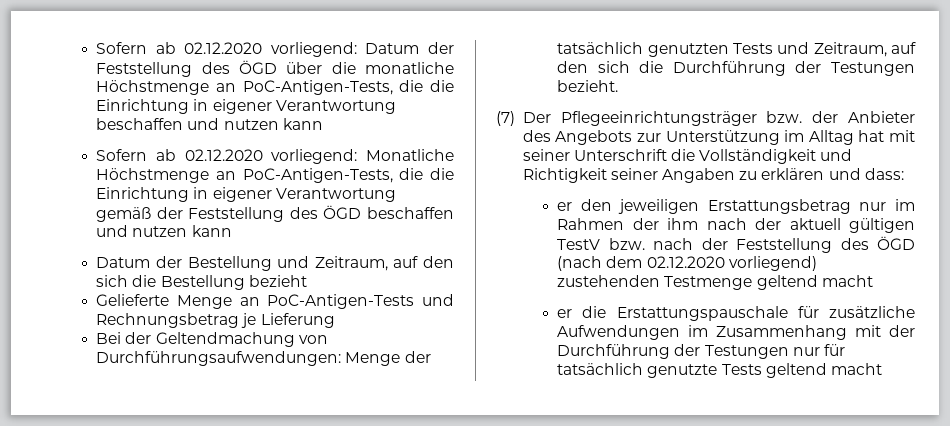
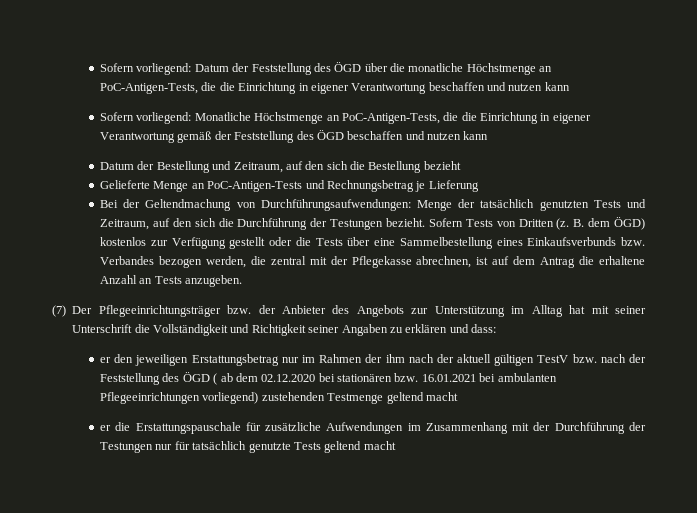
- Sofern ab 02.12.2020 vorliegend: Datum der Feststellung des ÖGD über die monatliche Höchstmenge an PoC-Antigen-Tests, die die Einrichtung in eigener Verantwortung beschaffen und nutzen kann
+ Sofern vorliegend: Datum der Feststellung des ÖGD über die monatliche Höchstmenge an PoC-Antigen-Tests, die die Einrichtung in eigener Verantwortung beschaffen und nutzen kann
- Sofern ab 02.12.2020 vorliegend: Monatliche Höchstmenge an PoC-Antigen-Tests, die die Einrichtung in eigener Verantwortung gemäß der Feststellung des ÖGD beschaffen und nutzen kann
+ Sofern vorliegend: Monatliche Höchstmenge an PoC-Antigen-Tests, die die Einrichtung in eigener Verantwortung gemäß der Feststellung des ÖGD beschaffen und nutzen kann
+ Sofern Tests von Dritten (z. B. dem ÖGD) kostenlos zur Verfügung gestellt oder die Tests über eine Sammelbestellung eines Einkaufsverbunds bzw. Verbandes bezogen werden, die zentral mit der Pflegekasse abrechnen, ist auf dem Antrag die erhaltene Anzahl an Tests anzugeben.
- er den jeweiligen Erstattungsbetrag nur im Rahmen der ihm nach der aktuell gültigen TestV bzw. nach der Feststellung des ÖGD (nach dem 02.12.2020 vorliegend) zustehenden Testmenge geltend macht
+ er den jeweiligen Erstattungsbetrag nur im Rahmen der ihm nach der aktuell gültigen TestV bzw. nach der Feststellung des ÖGD ( ab dem 02.12.2020 bei stationären bzw. 16.01.2021 bei ambulanten Pflegeeinrichtungen vorliegend) zustehenden Testmenge geltend macht

